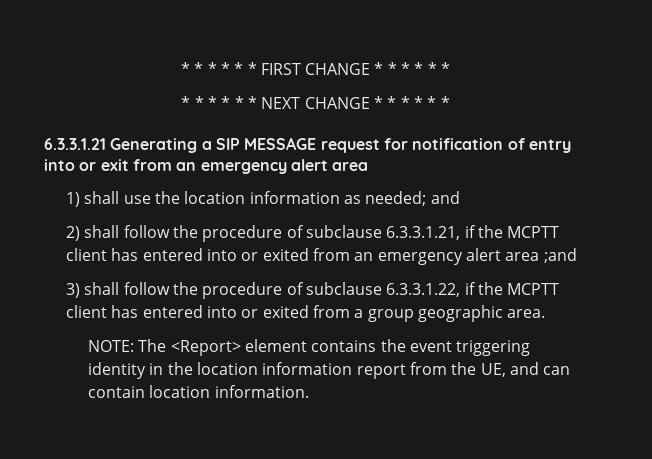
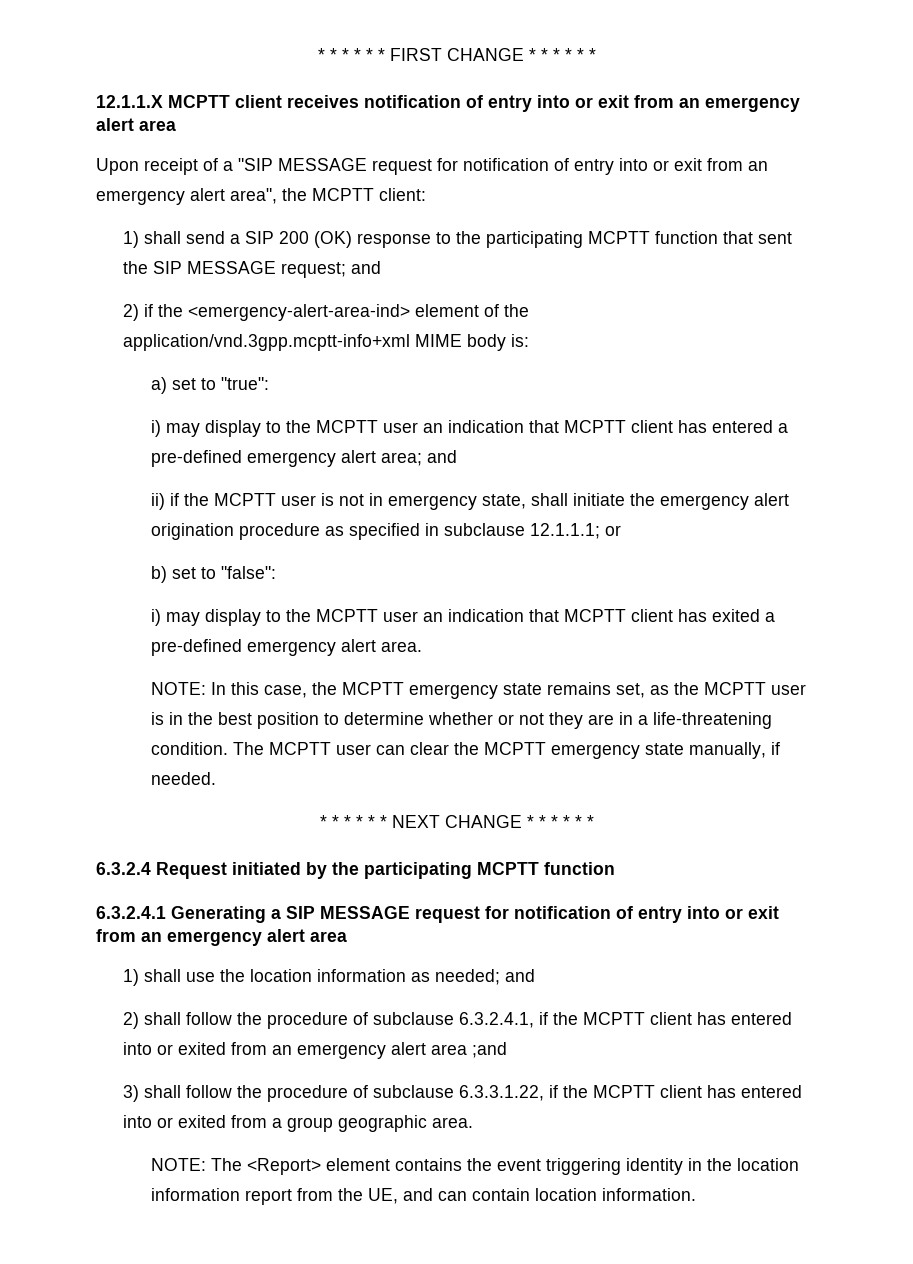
+ 12.1.1.X MCPTT client receives notification of entry into or exit from an emergency alert area
+ Upon receipt of a "SIP MESSAGE request for notification of entry into or exit from an emergency alert area", the MCPTT client:
+ 1) shall send a SIP 200 (OK) response to the participating MCPTT function that sent the SIP MESSAGE request; and
+ 2) if the <emergency-alert-area-ind> element of the application/vnd.3gpp.mcptt-info+xml MIME body is:
+ a) set to "true":
+ i) may display to the MCPTT user an indication that MCPTT client has entered a pre-defined emergency alert area; and
+ ii) if the MCPTT user is not in emergency state, shall initiate the emergency alert origination procedure as specified in subclause 12.1.1.1; or
+ b) set to "false":
+ i) may display to the MCPTT user an indication that MCPTT client has exited a pre-defined emergency alert area.
+ NOTE: In this case, the MCPTT emergency state remains set, as the MCPTT user is in the best position to determine whether or not they are in a life-threatening condition. The MCPTT user can clear the MCPTT emergency state manually, if needed.
- 6.3.3.1.21 Generating a SIP MESSAGE request for notification of entry into or exit from an emergency alert area
+ 6.3.2.4 Request initiated by the participating MCPTT function
+ 6.3.2.4.1 Generating a SIP MESSAGE request for notification of entry into or exit from an emergency alert area
- 2) shall follow the procedure of subclause 6.3.3.1.21, if the MCPTT client has entered into or exited from an emergency alert area ;and
+ 2) shall follow the procedure of subclause 6.3.2.4.1, if the MCPTT client has entered into or exited from an emergency alert area ;and

